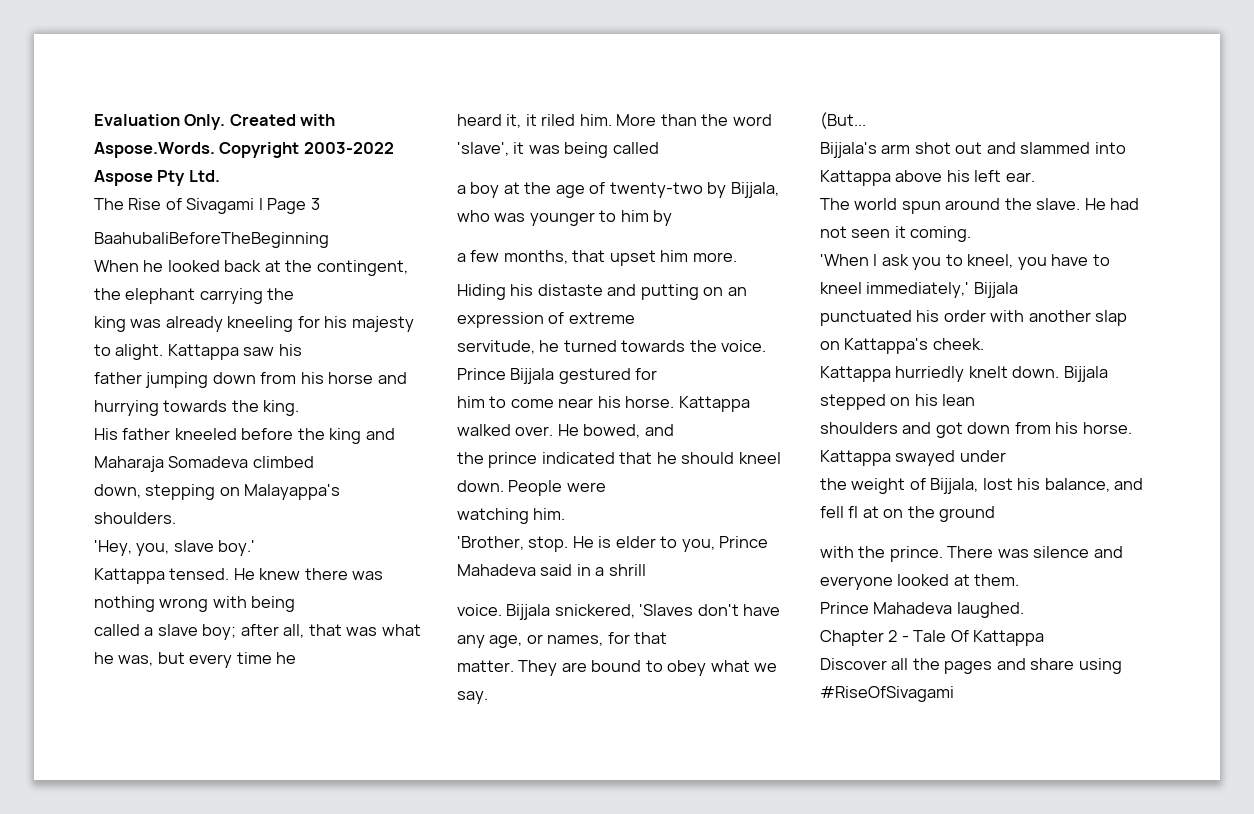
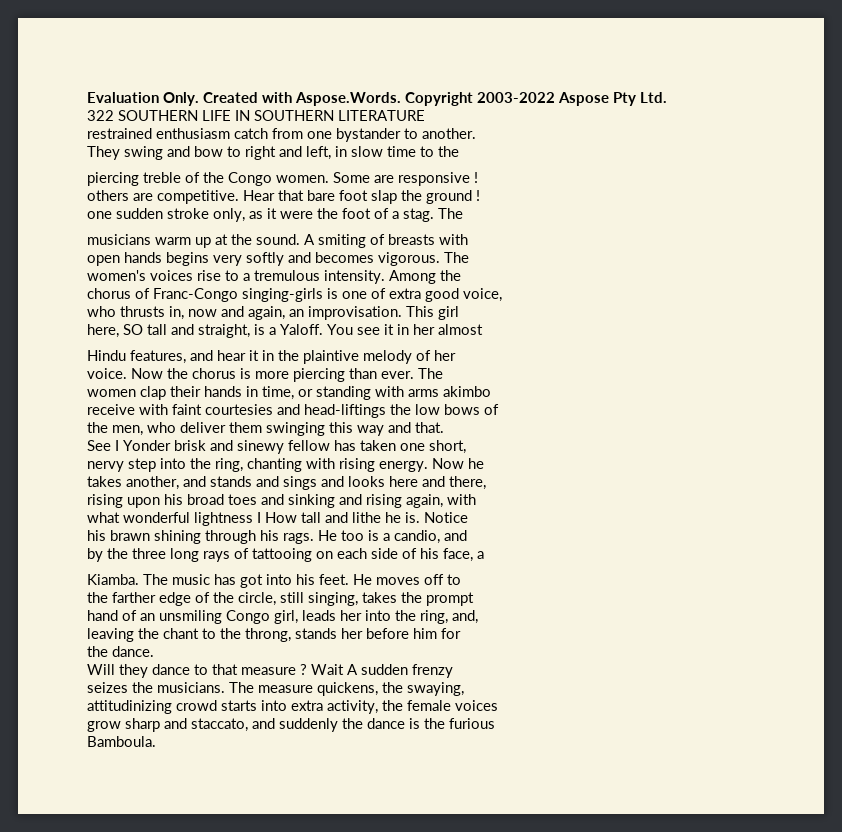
- The Rise of Sivagami I Page 3
- BaahubaliBeforeTheBeginning
- When he looked back at the contingent, the elephant carrying the
- king was already kneeling for his majesty to alight. Kattappa saw his
- father jumping down from his horse and hurrying towards the king.
- His father kneeled before the king and Maharaja Somadeva climbed
- down, stepping on Malayappa's shoulders.
- 'Hey, you, slave boy.'
- Kattappa tensed. He knew there was nothing wrong with being
- called a slave boy; after all, that was what he was, but every time he
- heard it, it riled him. More than the word 'slave', it was being called
- a boy at the age of twenty-two by Bijjala, who was younger to him by
- a few months, that upset him more.
- Hiding his distaste and putting on an expression of extreme
- servitude, he turned towards the voice. Prince Bijjala gestured for
- him to come near his horse. Kattappa walked over. He bowed, and
- the prince indicated that he should kneel down. People were
- watching him.
- 'Brother, stop. He is elder to you, Prince Mahadeva said in a shrill
- voice. Bijjala snickered, 'Slaves don't have any age, or names, for that
- matter. They are bound to obey what we say.
- (But...
- Bijjala's arm shot out and slammed into Kattappa above his left ear.
- The world spun around the slave. He had not seen it coming.
- 'When I ask you to kneel, you have to kneel immediately,' Bijjala
- punctuated his order with another slap on Kattappa's cheek.
- Kattappa hurriedly knelt down. Bijjala stepped on his lean
- shoulders and got down from his horse. Kattappa swayed under
- the weight of Bijjala, lost his balance, and fell fl at on the ground
- with the prince. There was silence and everyone looked at them.
- Prince Mahadeva laughed.
- Chapter 2 - Tale Of Kattappa
- Discover all the pages and share using #RiseOfSivagami
+ 322 SOUTHERN LIFE IN SOUTHERN LITERATURE
+ restrained enthusiasm catch from one bystander to another.
+ They swing and bow to right and left, in slow time to the
+ piercing treble of the Congo women. Some are responsive !
+ others are competitive. Hear that bare foot slap the ground !
+ one sudden stroke only, as it were the foot of a stag. The
+ musicians warm up at the sound. A smiting of breasts with
+ open hands begins very softly and becomes vigorous. The
+ women's voices rise to a tremulous intensity. Among the
+ chorus of Franc-Congo singing-girls is one of extra good voice,
+ who thrusts in, now and again, an improvisation. This girl
+ here, SO tall and straight, is a Yaloff. You see it in her almost
+ Hindu features, and hear it in the plaintive melody of her
+ voice. Now the chorus is more piercing than ever. The
+ women clap their hands in time, or standing with arms akimbo
+ receive with faint courtesies and head-liftings the low bows of
+ the men, who deliver them swinging this way and that.
+ See I Yonder brisk and sinewy fellow has taken one short,
+ nervy step into the ring, chanting with rising energy. Now he
+ takes another, and stands and sings and looks here and there,
+ rising upon his broad toes and sinking and rising again, with
+ what wonderful lightness I How tall and lithe he is. Notice
+ his brawn shining through his rags. He too is a candio, and
+ by the three long rays of tattooing on each side of his face, a
+ Kiamba. The music has got into his feet. He moves off to
+ the farther edge of the circle, still singing, takes the prompt
+ hand of an unsmiling Congo girl, leads her into the ring, and,
+ leaving the chant to the throng, stands her before him for
+ the dance.
+ Will they dance to that measure ? Wait A sudden frenzy
+ seizes the musicians. The measure quickens, the swaying,
+ attitudinizing crowd starts into extra activity, the female voices
+ grow sharp and staccato, and suddenly the dance is the furious
+ Bamboula.

